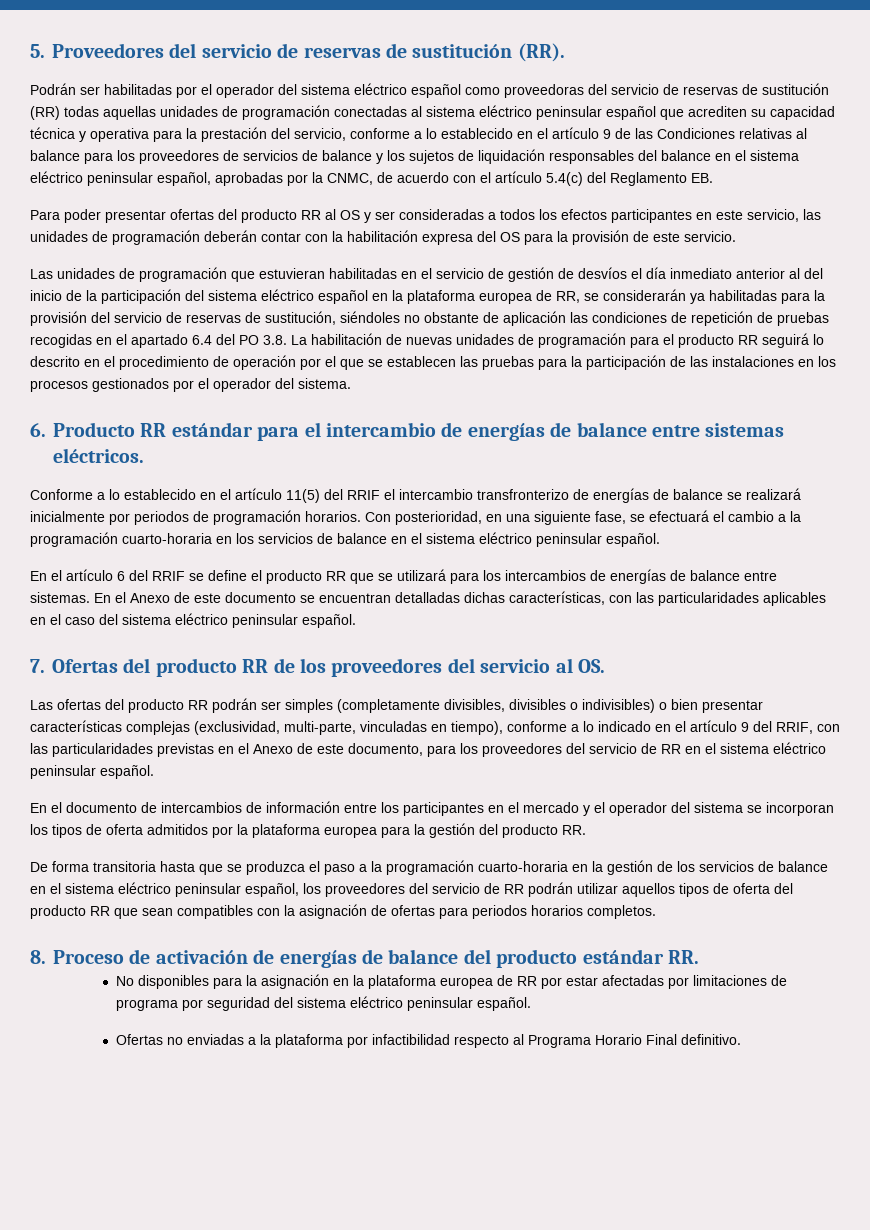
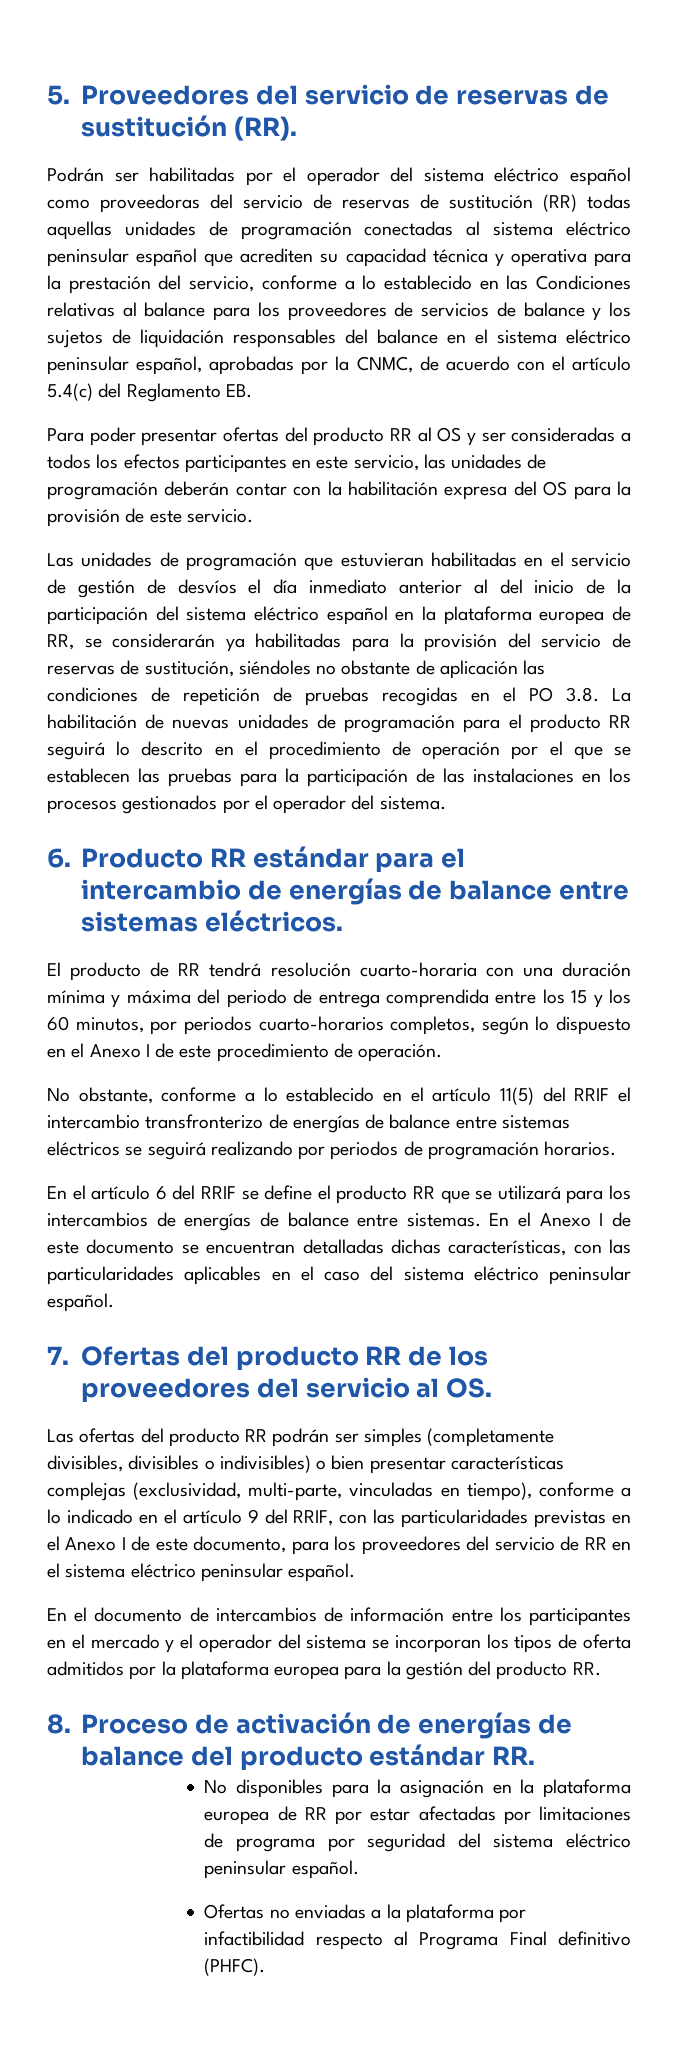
- Podrán ser habilitadas por el operador del sistema eléctrico español como proveedoras del servicio de reservas de sustitución (RR) todas aquellas unidades de programación conectadas al sistema eléctrico peninsular español que acrediten su capacidad técnica y operativa para la prestación del servicio, conforme a lo establecido en el artículo 9 de las Condiciones relativas al balance para los proveedores de servicios de balance y los sujetos de liquidación responsables del balance en el sistema eléctrico peninsular español, aprobadas por la CNMC, de acuerdo con el artículo 5.4(c) del Reglamento EB.
+ Podrán ser habilitadas por el operador del sistema eléctrico español como proveedoras del servicio de reservas de sustitución (RR) todas aquellas unidades de programación conectadas al sistema eléctrico peninsular español que acrediten su capacidad técnica y operativa para la prestación del servicio, conforme a lo establecido en las Condiciones relativas al balance para los proveedores de servicios de balance y los sujetos de liquidación responsables del balance en el sistema eléctrico peninsular español, aprobadas por la CNMC, de acuerdo con el artículo 5.4(c) del Reglamento EB.
- Las unidades de programación que estuvieran habilitadas en el servicio de gestión de desvíos el día inmediato anterior al del inicio de la participación del sistema eléctrico español en la plataforma europea de RR, se considerarán ya habilitadas para la provisión del servicio de reservas de sustitución, siéndoles no obstante de aplicación las condiciones de repetición de pruebas recogidas en el apartado 6.4 del PO 3.8. La habilitación de nuevas unidades de programación para el producto RR seguirá lo descrito en el procedimiento de operación por el que se establecen las pruebas para la participación de las instalaciones en los procesos gestionados por el operador del sistema.
+ Las unidades de programación que estuvieran habilitadas en el servicio de gestión de desvíos el día inmediato anterior al del inicio de la participación del sistema eléctrico español en la plataforma europea de RR, se considerarán ya habilitadas para la provisión del servicio de reservas de sustitución, siéndoles no obstante de aplicación las condiciones de repetición de pruebas recogidas en el PO 3.8. La habilitación de nuevas unidades de programación para el producto RR seguirá lo descrito en el procedimiento de operación por el que se establecen las pruebas para la participación de las instalaciones en los procesos gestionados por el operador del sistema.
- Conforme a lo establecido en el artículo 11(5) del RRIF el intercambio transfronterizo de energías de balance se realizará inicialmente por periodos de programación horarios. Con posterioridad, en una siguiente fase, se efectuará el cambio a la programación cuarto-horaria en los servicios de balance en el sistema eléctrico peninsular español.
+ El producto de RR tendrá resolución cuarto-horaria con una duración mínima y máxima del periodo de entrega comprendida entre los 15 y los 60 minutos, por periodos cuarto-horarios completos, según lo dispuesto en el Anexo I de este procedimiento de operación.
+ No obstante, conforme a lo establecido en el artículo 11(5) del RRIF el intercambio transfronterizo de energías de balance entre sistemas eléctricos se seguirá realizando por periodos de programación horarios.
- En el Anexo de este documento se encuentran detalladas dichas características, con las particularidades aplicables en el caso del sistema eléctrico peninsular español.
+ En el Anexo I de este documento se encuentran detalladas dichas características, con las particularidades aplicables en el caso del sistema eléctrico peninsular español.
- Las ofertas del producto RR podrán ser simples (completamente divisibles, divisibles o indivisibles) o bien presentar características complejas (exclusividad, multi-parte, vinculadas en tiempo), conforme a lo indicado en el artículo 9 del RRIF, con las particularidades previstas en el Anexo de este documento, para los proveedores del servicio de RR en el sistema eléctrico peninsular español.
+ Las ofertas del producto RR podrán ser simples (completamente divisibles, divisibles o indivisibles) o bien presentar características complejas (exclusividad, multi-parte, vinculadas en tiempo), conforme a lo indicado en el artículo 9 del RRIF, con las particularidades previstas en el Anexo I de este documento, para los proveedores del servicio de RR en el sistema eléctrico peninsular español.
- De forma transitoria hasta que se produzca el paso a la programación cuarto-horaria en la gestión de los servicios de balance en el sistema eléctrico peninsular español, los proveedores del servicio de RR podrán utilizar aquellos tipos de oferta del producto RR que sean compatibles con la asignación de ofertas para periodos horarios completos.
- Ofertas no enviadas a la plataforma por infactibilidad respecto al Programa Horario Final definitivo.
+ Ofertas no enviadas a la plataforma por infactibilidad respecto al Programa Final definitivo (PHFC).

